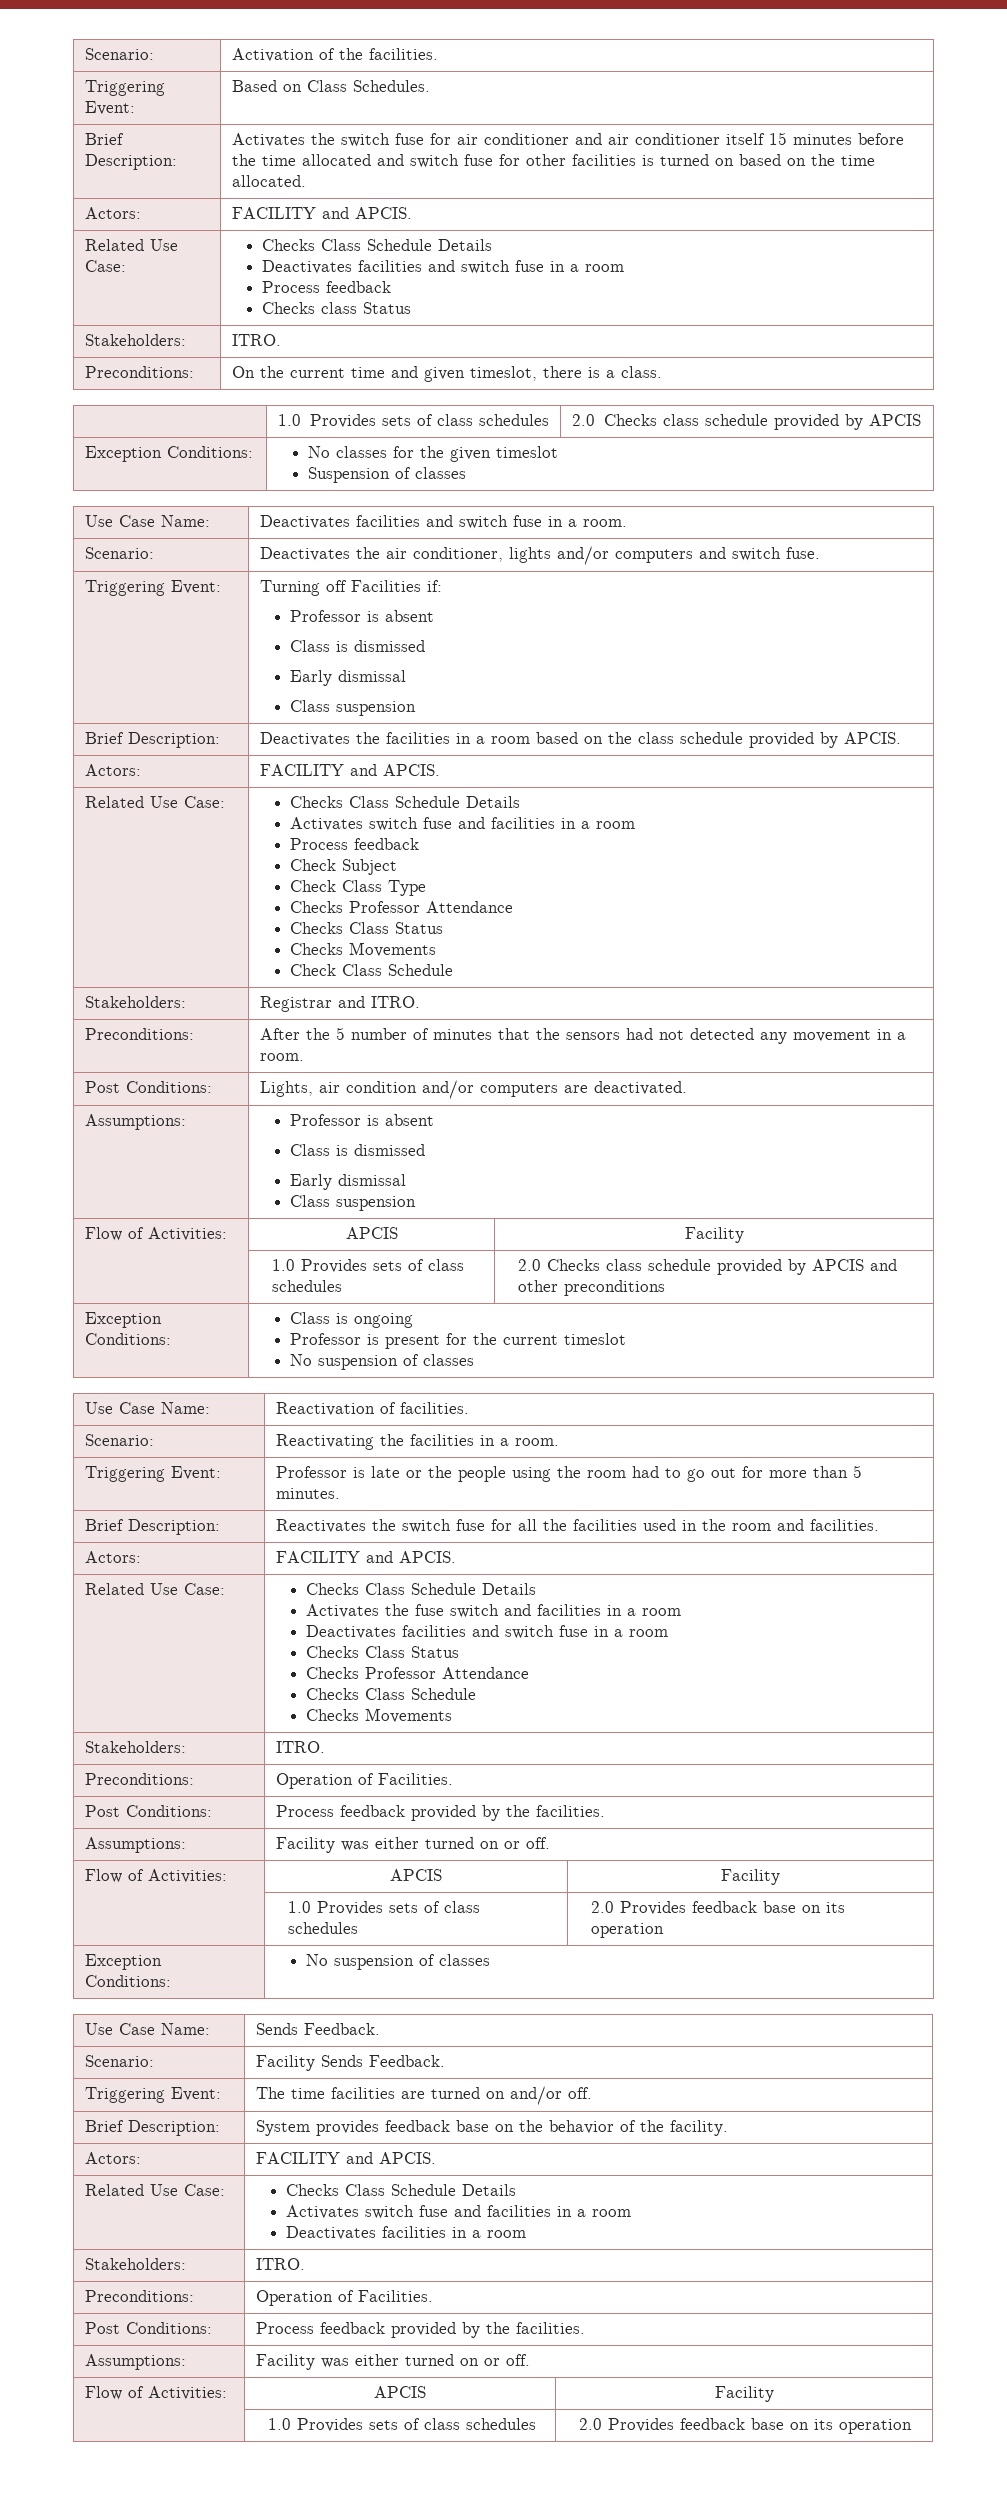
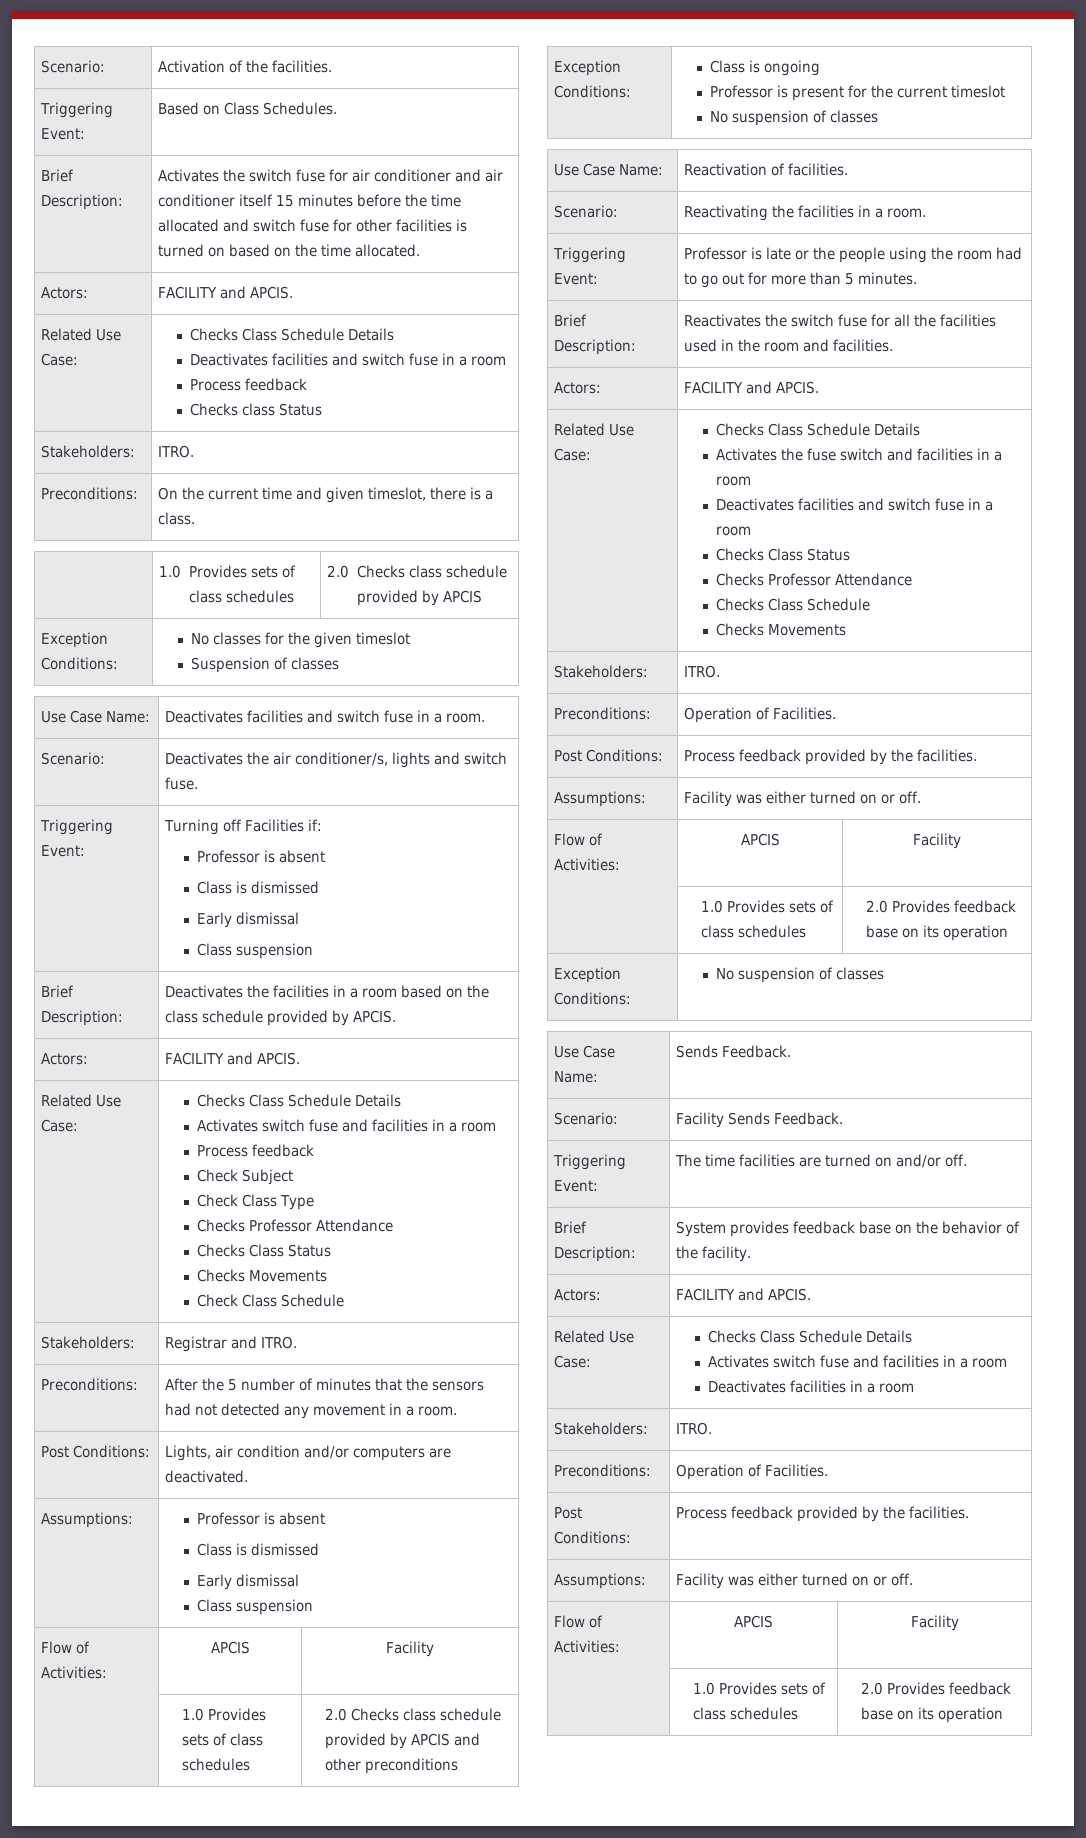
- Scenario: | Deactivates the air conditioner, lights and/or computers and switch fuse.
+ Scenario: | Deactivates the air conditioner/s, lights and switch fuse.

